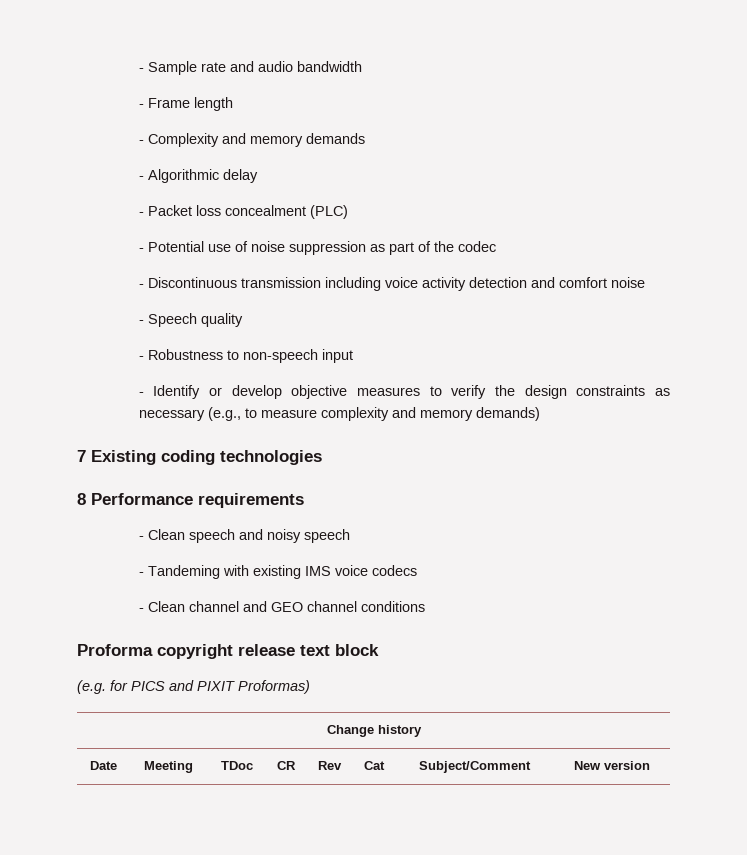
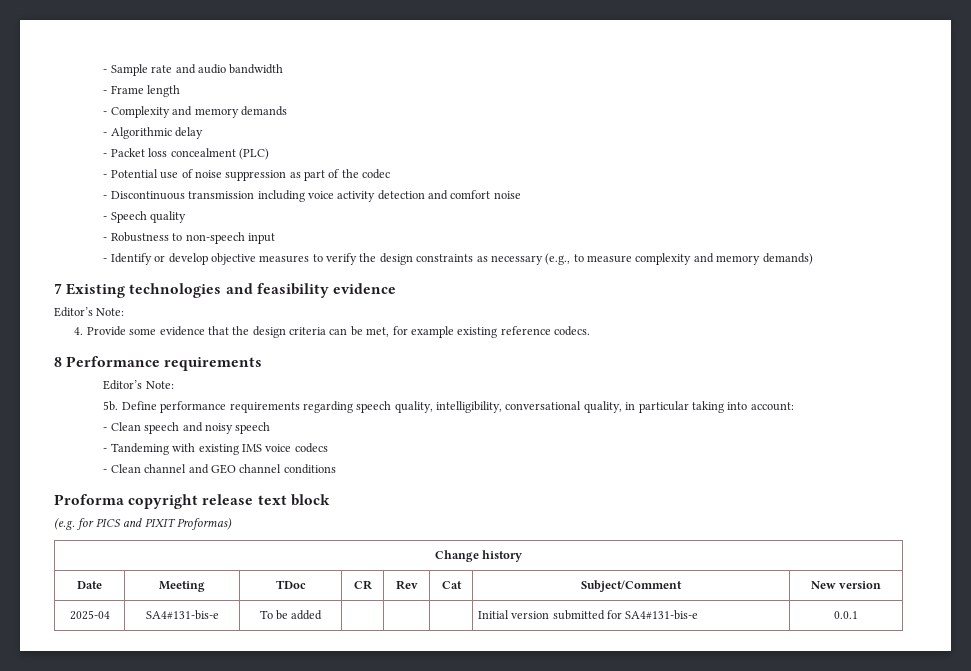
- 7 Existing coding technologies
+ 7 Existing technologies and feasibility evidence
+ Editor’s Note:
+ 4. Provide some evidence that the design criteria can be met, for example existing reference codecs.
  8 Performance requirements
+ Editor’s Note:
+ 5b. Define performance requirements regarding speech quality, intelligibility, conversational quality, in particular taking into account:
+ 2025-04 | SA4#131-bis-e | To be added | | | | Initial version submitted for SA4#131-bis-e | 0.0.1

